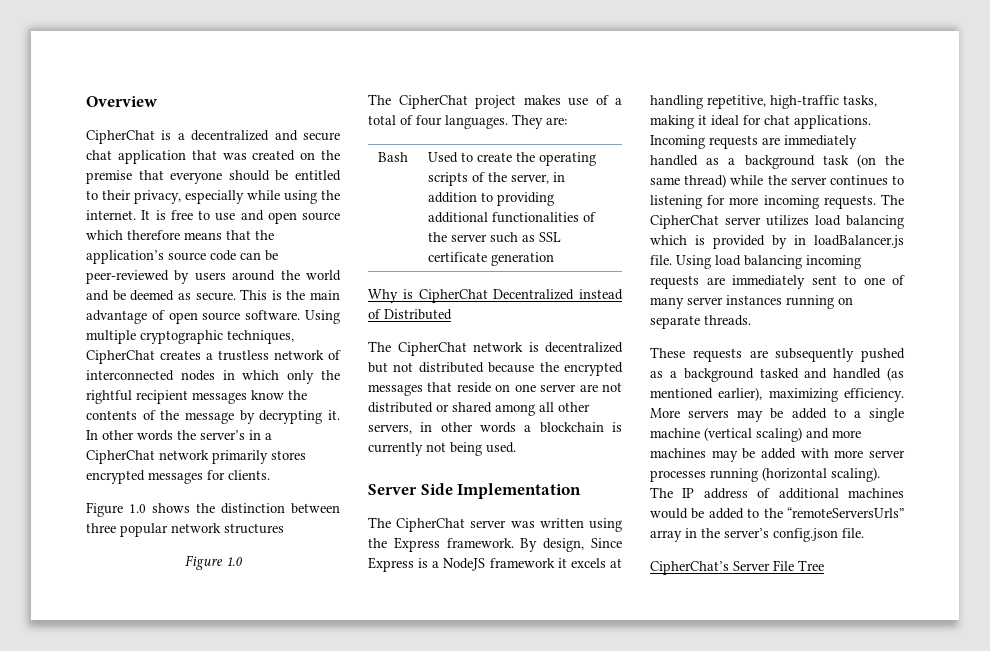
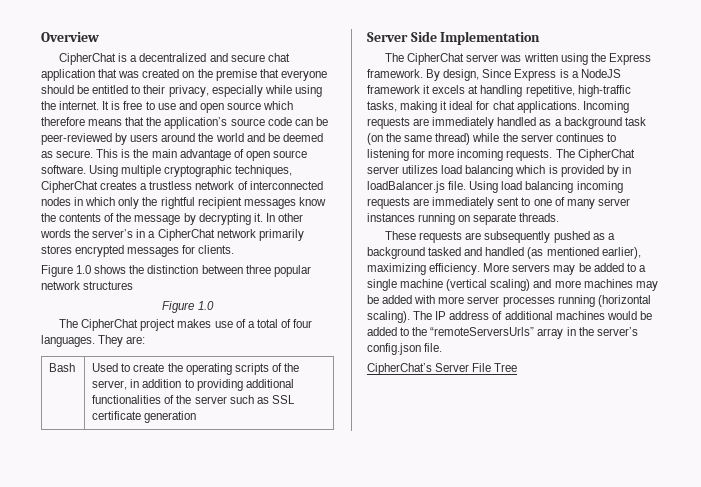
- Why is CipherChat Decentralized instead of Distributed
- The CipherChat network is decentralized but not distributed because the encrypted messages that reside on one server are not distributed or shared among all other servers, in other words a blockchain is currently not being used.

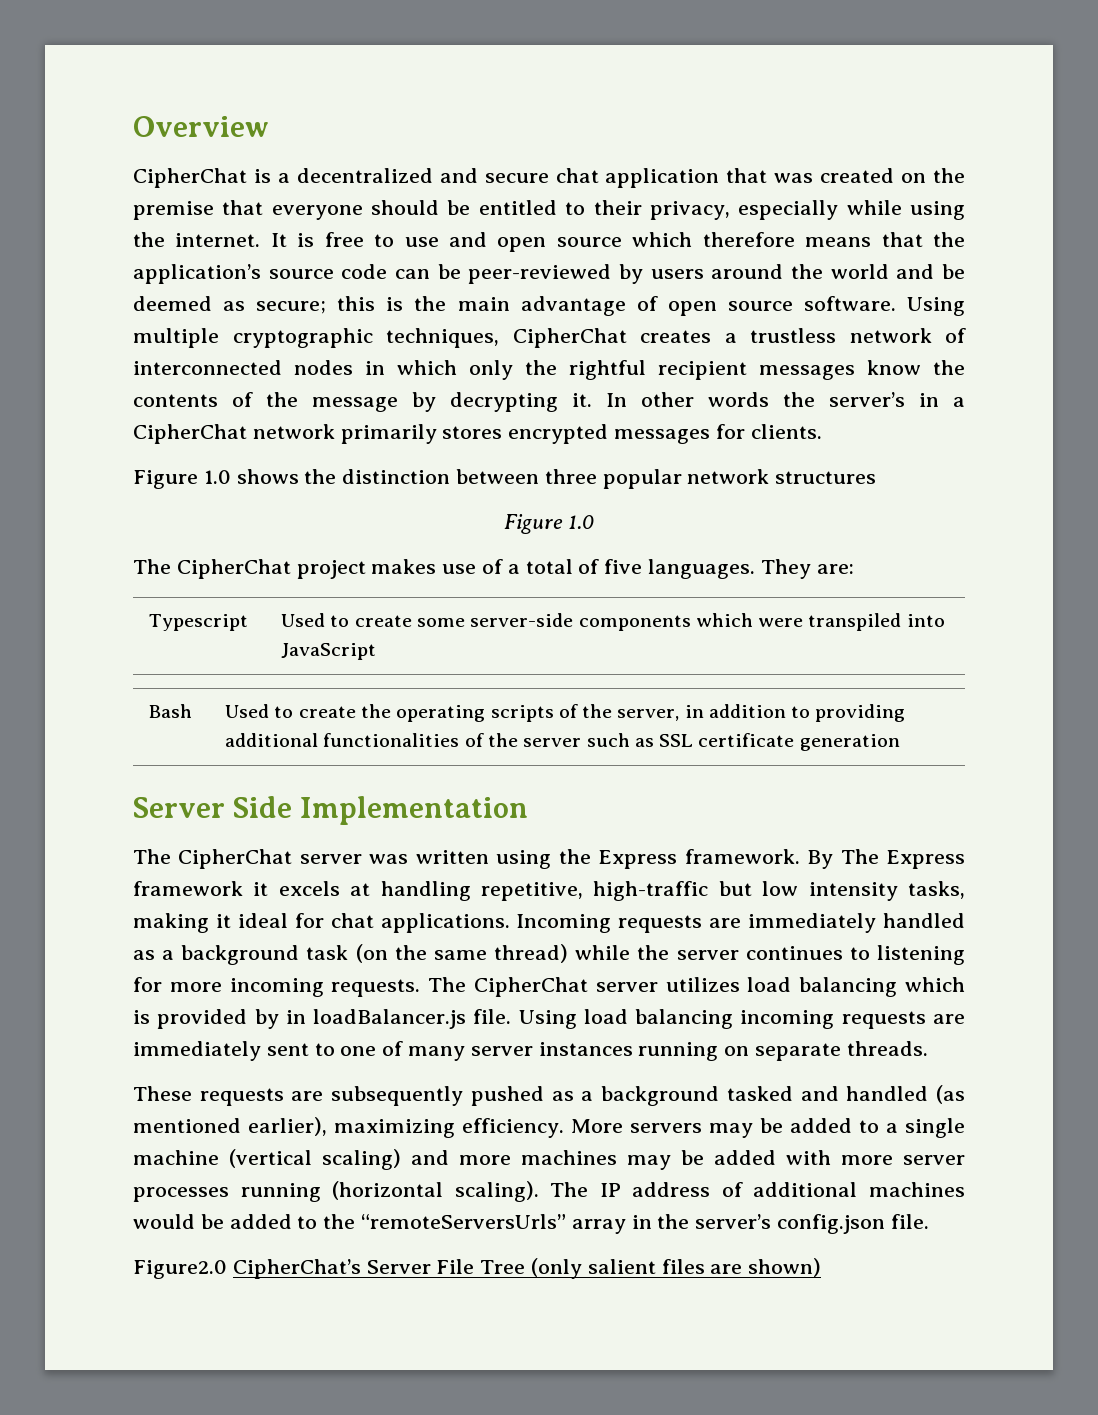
- It is free to use and open source which therefore means that the application’s source code can be peer-reviewed by users around the world and be deemed as secure. This is the main advantage of open source software.
+ It is free to use and open source which therefore means that the application’s source code can be peer-reviewed by users around the world and be deemed as secure; this is the main advantage of open source software.
- The CipherChat project makes use of a total of four languages.
+ The CipherChat project makes use of a total of five languages.
+ Typescript | Used to create some server-side components which were transpiled into JavaScript
- By design, Since Express is a NodeJS framework it excels at handling repetitive, high-traffic tasks, making it ideal for chat applications.
+ By The Express framework it excels at handling repetitive, high-traffic but low intensity tasks, making it ideal for chat applications.
- CipherChat’s Server File Tree
+ Figure2.0 CipherChat’s Server File Tree (only salient files are shown)

